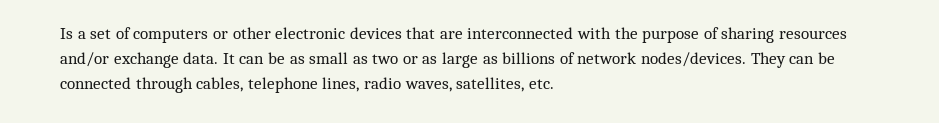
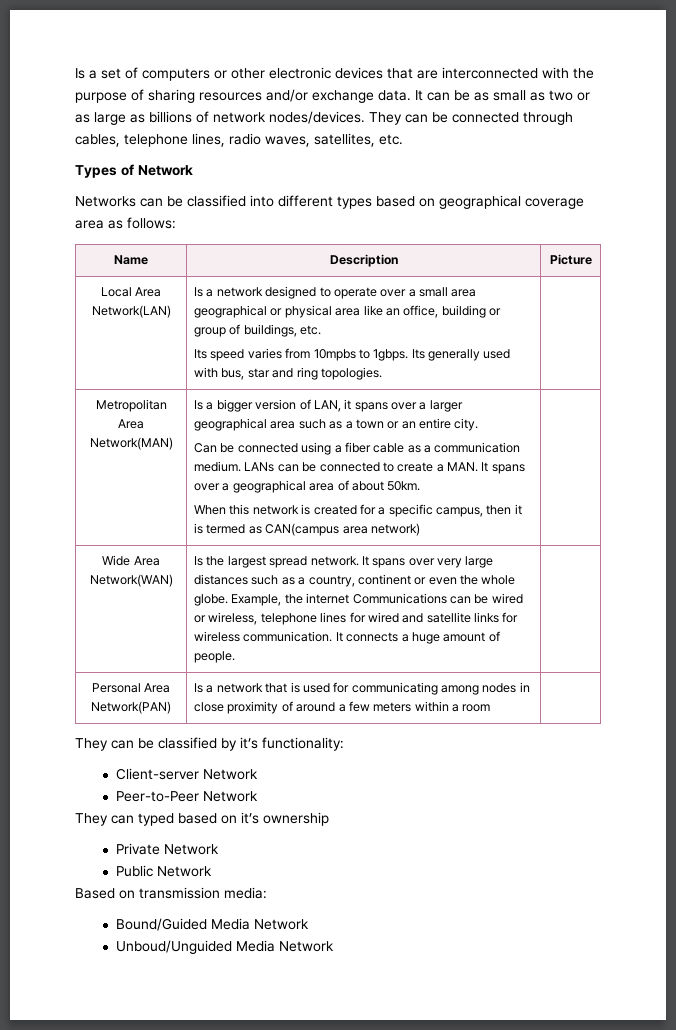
+ Types of Network
+ Networks can be classified into different types based on geographical coverage area as follows:
+ Name | Description | Picture
+ Local Area Network(LAN) | Is a network designed to operate over a small area geographical or physical area like an office, building or group of buildings, etc.
+ Its speed varies from 10mpbs to 1gbps. Its generally used with bus, star and ring topologies. |
+ Metropolitan Area Network(MAN) | Is a bigger version of LAN, it spans over a larger geographical area such as a town or an entire city.
+ Can be connected using a fiber cable as a communication medium. LANs can be connected to create a MAN. It spans over a geographical area of about 50km.
+ When this network is created for a specific campus, then it is termed as CAN(campus area network) |
+ Wide Area Network(WAN) | Is the largest spread network. It spans over very large distances such as a country, continent or even the whole globe. Example, the internet Communications can be wired or wireless, telephone lines for wired and satellite links for wireless communication. It connects a huge amount of people. |
+ Personal Area Network(PAN) | Is a network that is used for communicating among nodes in close proximity of around a few meters within a room |
+ They can be classified by it’s functionality:
+ Client-server Network
+ Peer-to-Peer Network
+ They can typed based on it’s ownership
+ Private Network
+ Public Network
+ Based on transmission media:
+ Bound/Guided Media Network
+ Unboud/Unguided Media Network

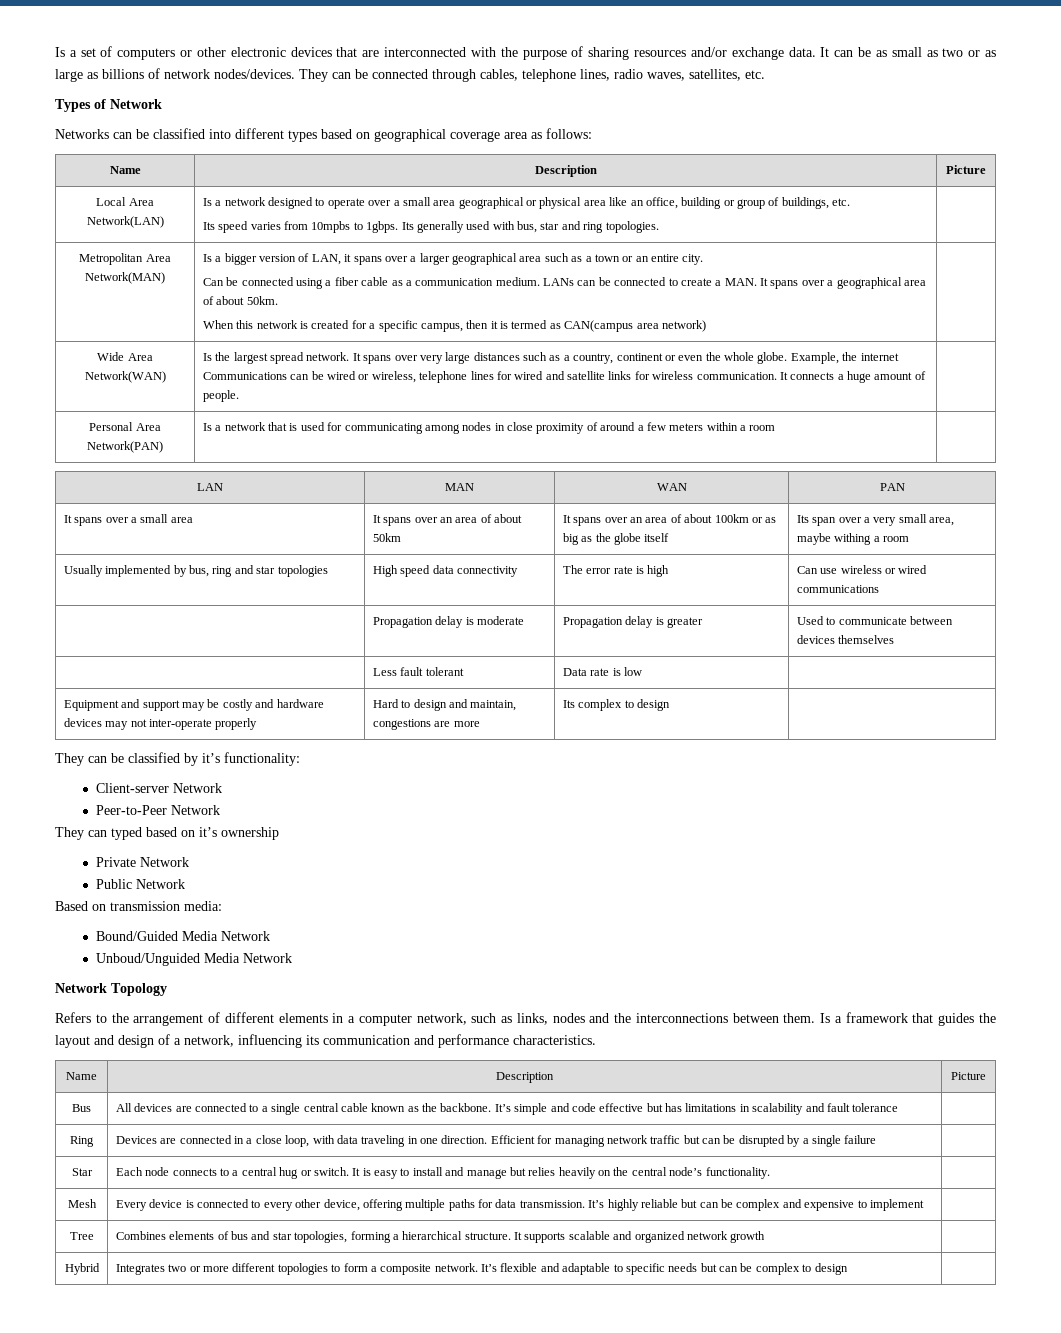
+ LAN | MAN | WAN | PAN
+ It spans over a small area | It spans over an area of about 50km | It spans over an area of about 100km or as big as the globe itself | Its span over a very small area, maybe withing a room
+ Usually implemented by bus, ring and star topologies | High speed data connectivity | The error rate is high | Can use wireless or wired communications
+ | Propagation delay is moderate | Propagation delay is greater | Used to communicate between devices themselves
+ | Less fault tolerant | Data rate is low |
+ Equipment and support may be costly and hardware devices may not inter-operate properly | Hard to design and maintain, congestions are more | Its complex to design |
+ Network Topology
+ Refers to the arrangement of different elements in a computer network, such as links, nodes and the interconnections between them. Is a framework that guides the layout and design of a network, influencing its communication and performance characteristics.
+ Name | Description | Picture
+ Bus | All devices are connected to a single central cable known as the backbone. It’s simple and code effective but has limitations in scalability and fault tolerance |
+ Ring | Devices are connected in a close loop, with data traveling in one direction. Efficient for managing network traffic but can be disrupted by a single failure |
+ Star | Each node connects to a central hug or switch. It is easy to install and manage but relies heavily on the central node’s functionality. |
+ Mesh | Every device is connected to every other device, offering multiple paths for data transmission. It’s highly reliable but can be complex and expensive to implement |
+ Tree | Combines elements of bus and star topologies, forming a hierarchical structure. It supports scalable and organized network growth |
+ Hybrid | Integrates two or more different topologies to form a composite network. It’s flexible and adaptable to specific needs but can be complex to design |

